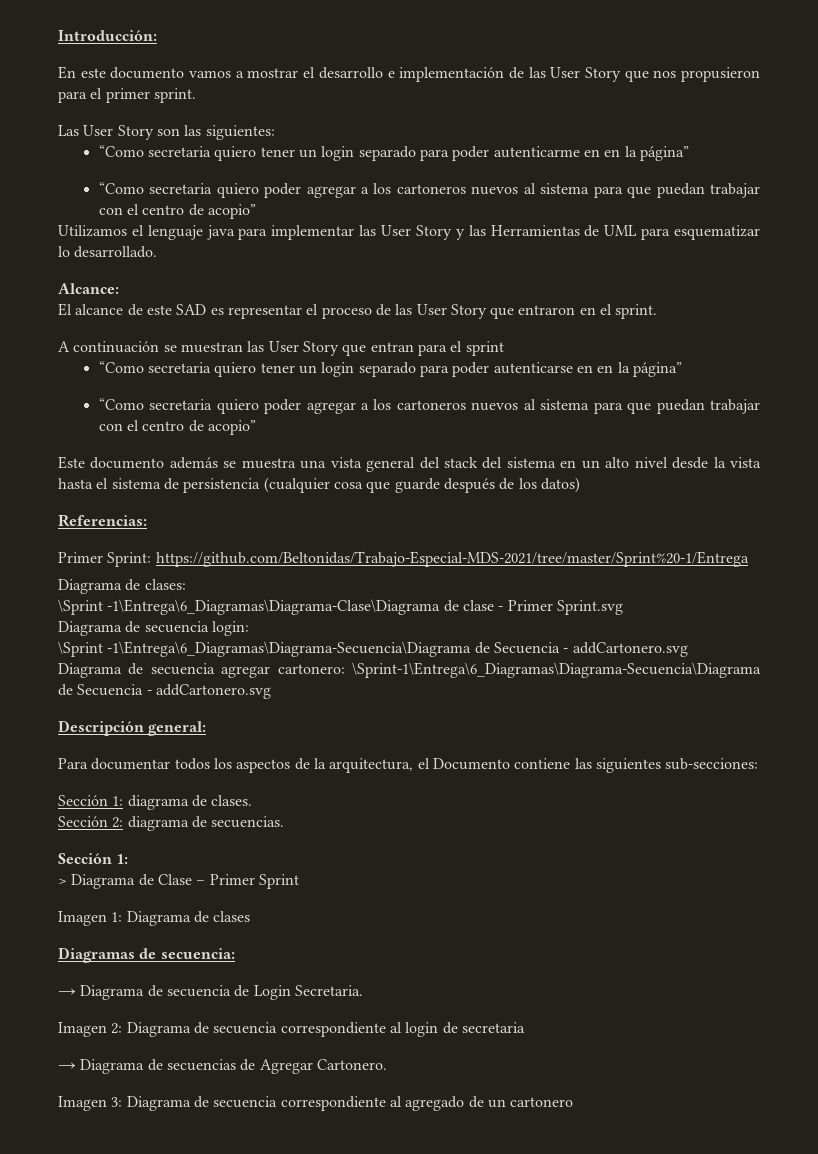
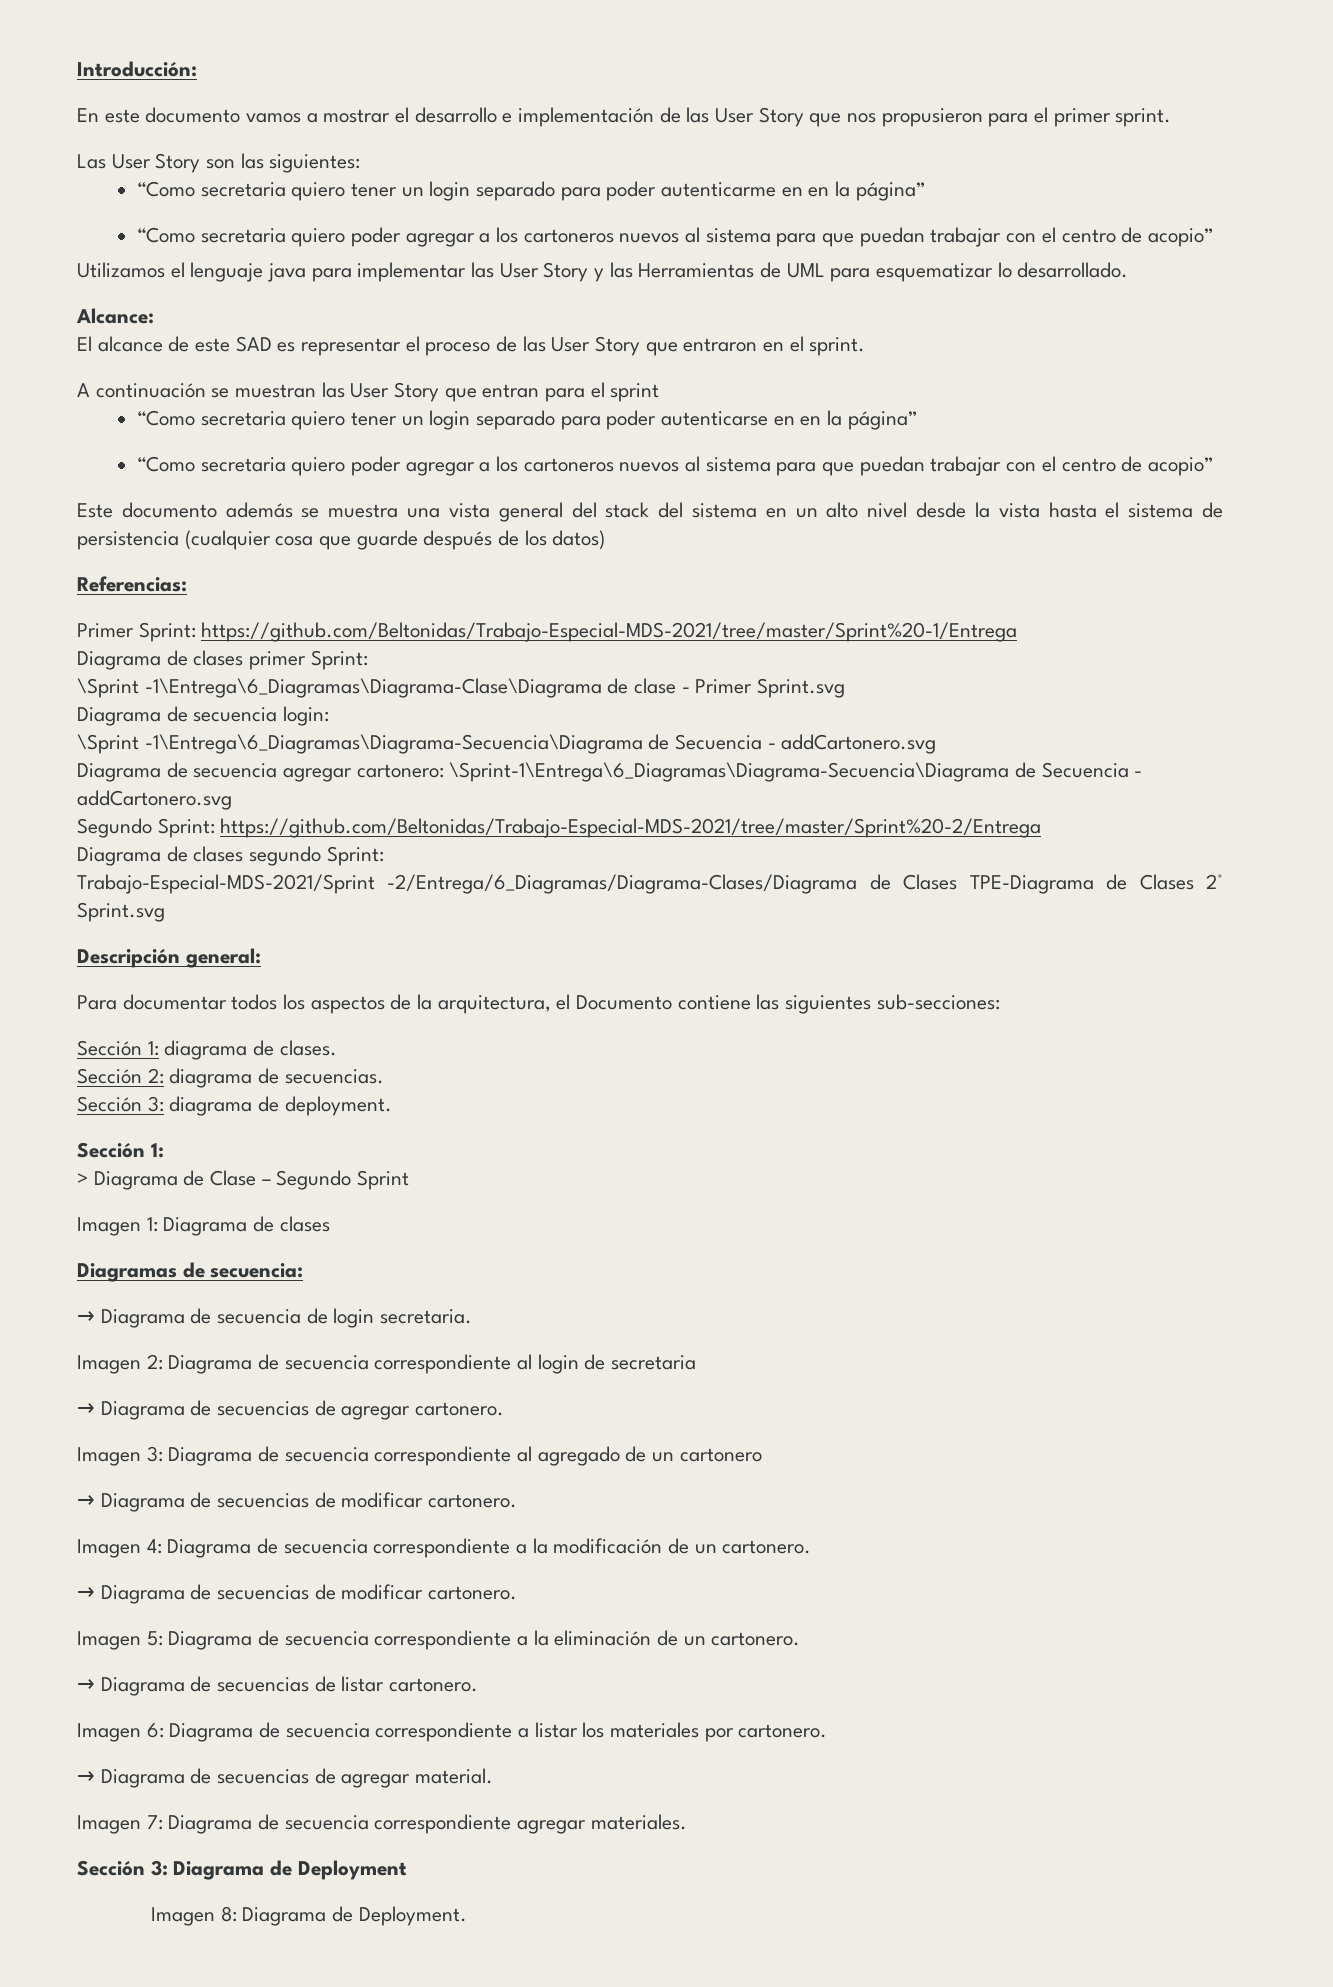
- Diagrama de clases:
+ Diagrama de clases primer Sprint:
+ Segundo Sprint: https://github.com/Beltonidas/Trabajo-Especial-MDS-2021/tree/master/Sprint%20-2/Entrega
+ Diagrama de clases segundo Sprint:
+ Trabajo-Especial-MDS-2021/Sprint -2/Entrega/6_Diagramas/Diagrama-Clases/Diagrama de Clases TPE-Diagrama de Clases 2° Sprint.svg
+ Sección 3: diagrama de deployment.
- > Diagrama de Clase – Primer Sprint
+ > Diagrama de Clase – Segundo Sprint
- → Diagrama de secuencia de Login Secretaria.
+ → Diagrama de secuencia de login secretaria.
- → Diagrama de secuencias de Agregar Cartonero.
+ → Diagrama de secuencias de agregar cartonero.
  Imagen 3: Diagrama de secuencia correspondiente al agregado de un cartonero
+ → Diagrama de secuencias de modificar cartonero.
+ Imagen 4: Diagrama de secuencia correspondiente a la modificación de un cartonero.
+ → Diagrama de secuencias de modificar cartonero.
+ Imagen 5: Diagrama de secuencia correspondiente a la eliminación de un cartonero.
+ → Diagrama de secuencias de listar cartonero.
+ Imagen 6: Diagrama de secuencia correspondiente a listar los materiales por cartonero.
+ → Diagrama de secuencias de agregar material.
+ Imagen 7: Diagrama de secuencia correspondiente agregar materiales.
+ Sección 3: Diagrama de Deployment
+ Imagen 8: Diagrama de Deployment.

